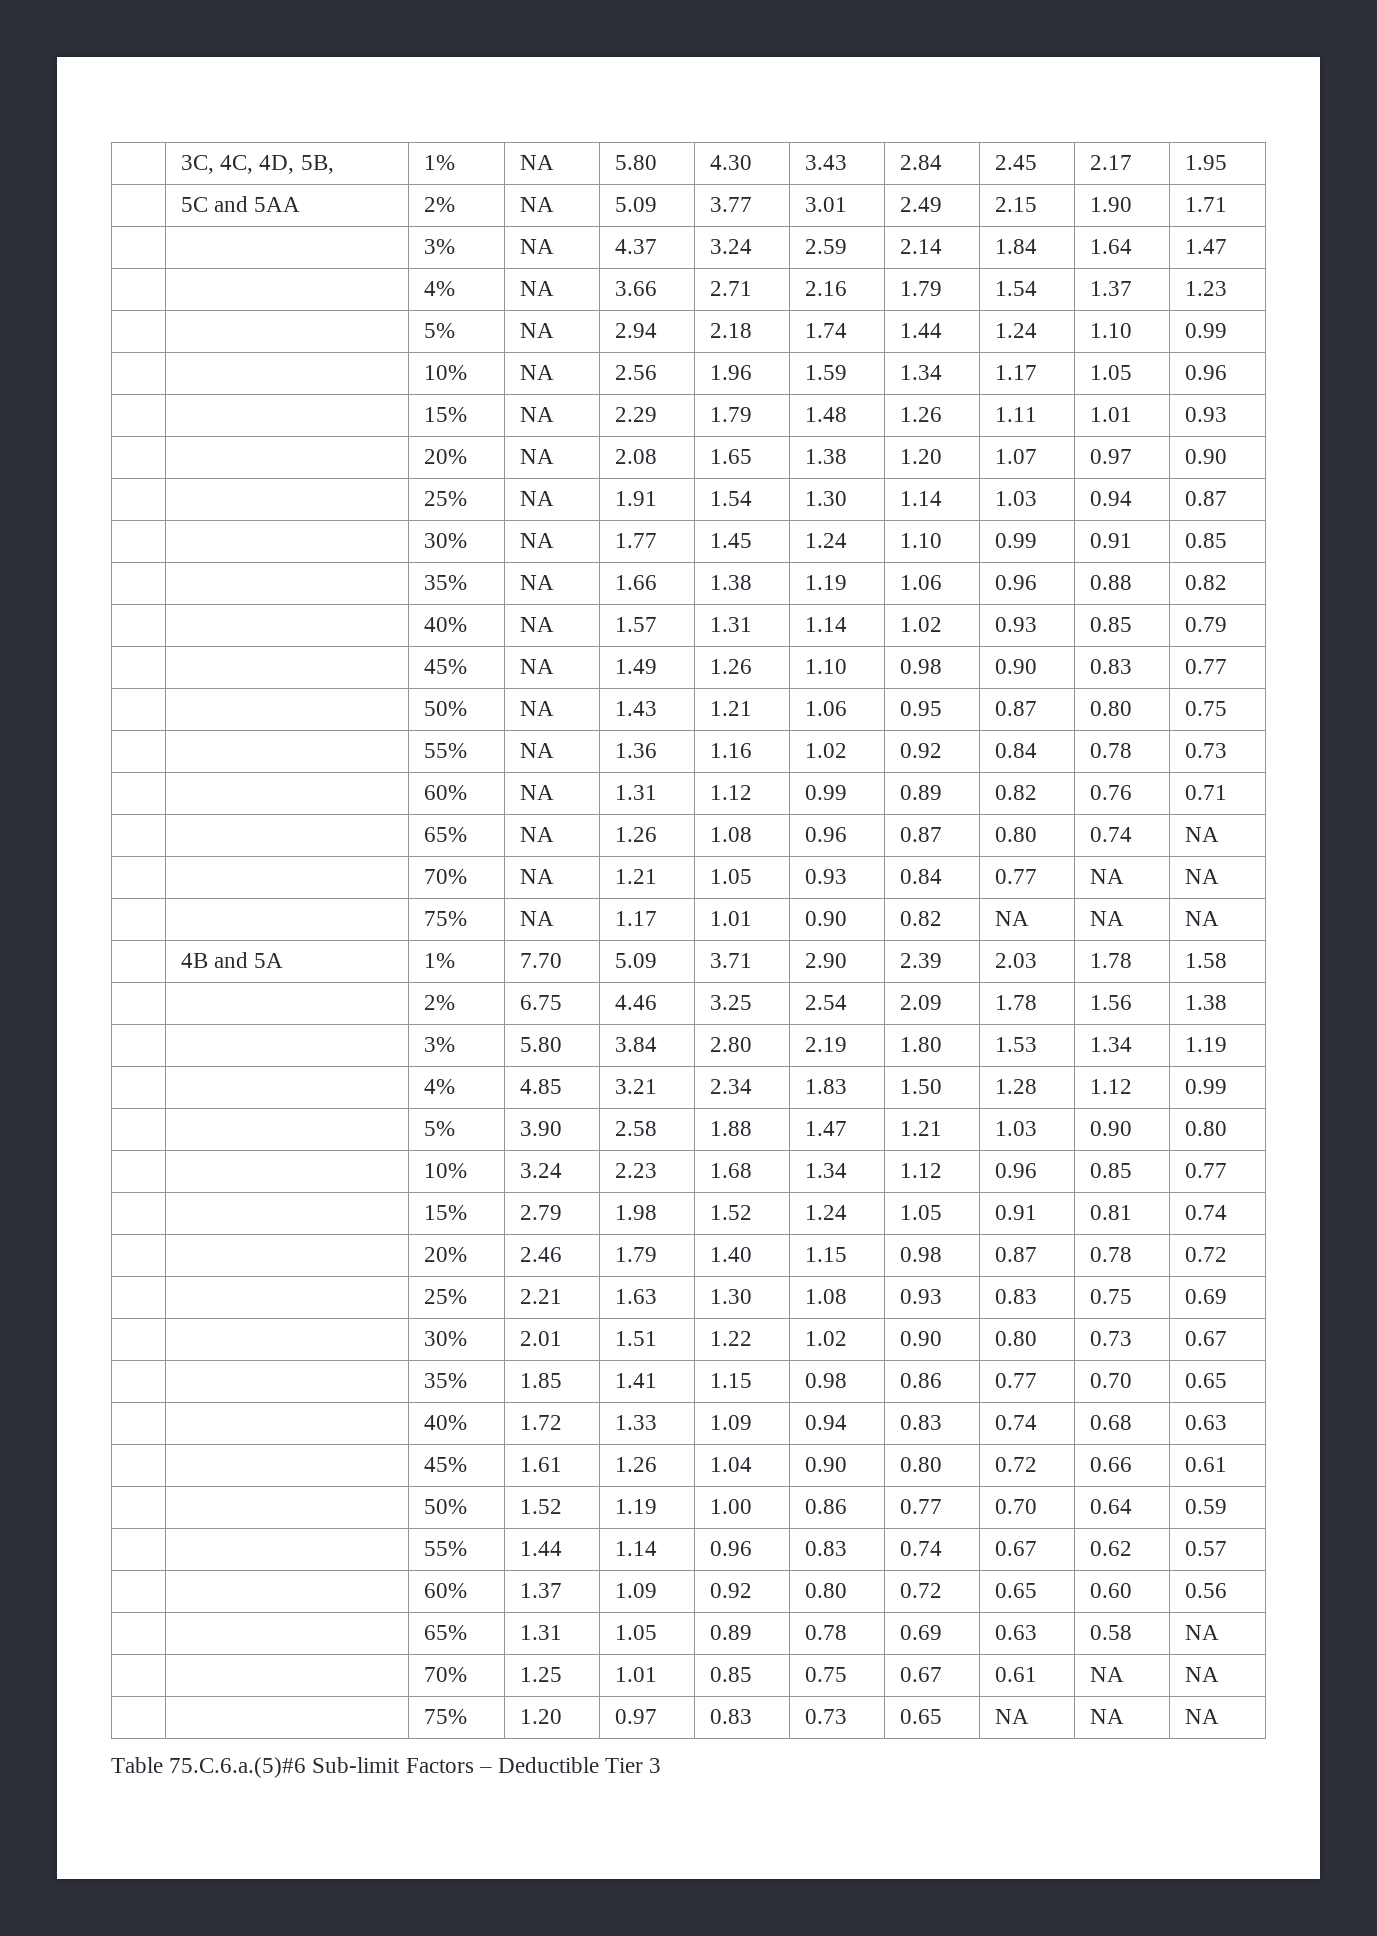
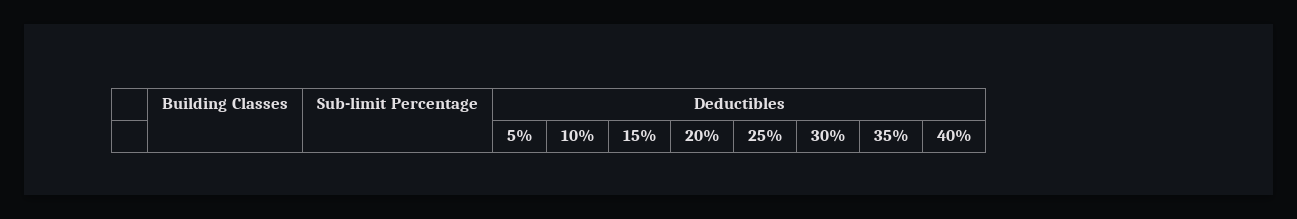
- | 3C, 4C, 4D, 5B, | 1% | NA | 5.80 | 4.30 | 3.43 | 2.84 | 2.45 | 2.17 | 1.95
- | 5C and 5AA | 2% | NA | 5.09 | 3.77 | 3.01 | 2.49 | 2.15 | 1.90 | 1.71
- | | 3% | NA | 4.37 | 3.24 | 2.59 | 2.14 | 1.84 | 1.64 | 1.47
- | | 4% | NA | 3.66 | 2.71 | 2.16 | 1.79 | 1.54 | 1.37 | 1.23
- | | 5% | NA | 2.94 | 2.18 | 1.74 | 1.44 | 1.24 | 1.10 | 0.99
- | | 10% | NA | 2.56 | 1.96 | 1.59 | 1.34 | 1.17 | 1.05 | 0.96
- | | 15% | NA | 2.29 | 1.79 | 1.48 | 1.26 | 1.11 | 1.01 | 0.93
- | | 20% | NA | 2.08 | 1.65 | 1.38 | 1.20 | 1.07 | 0.97 | 0.90
- | | 25% | NA | 1.91 | 1.54 | 1.30 | 1.14 | 1.03 | 0.94 | 0.87
- | | 30% | NA | 1.77 | 1.45 | 1.24 | 1.10 | 0.99 | 0.91 | 0.85
- | | 35% | NA | 1.66 | 1.38 | 1.19 | 1.06 | 0.96 | 0.88 | 0.82
- | | 40% | NA | 1.57 | 1.31 | 1.14 | 1.02 | 0.93 | 0.85 | 0.79
- | | 45% | NA | 1.49 | 1.26 | 1.10 | 0.98 | 0.90 | 0.83 | 0.77
- | | 50% | NA | 1.43 | 1.21 | 1.06 | 0.95 | 0.87 | 0.80 | 0.75
- | | 55% | NA | 1.36 | 1.16 | 1.02 | 0.92 | 0.84 | 0.78 | 0.73
- | | 60% | NA | 1.31 | 1.12 | 0.99 | 0.89 | 0.82 | 0.76 | 0.71
- | | 65% | NA | 1.26 | 1.08 | 0.96 | 0.87 | 0.80 | 0.74 | NA
- | | 70% | NA | 1.21 | 1.05 | 0.93 | 0.84 | 0.77 | NA | NA
- | | 75% | NA | 1.17 | 1.01 | 0.90 | 0.82 | NA | NA | NA
- | 4B and 5A | 1% | 7.70 | 5.09 | 3.71 | 2.90 | 2.39 | 2.03 | 1.78 | 1.58
- | | 2% | 6.75 | 4.46 | 3.25 | 2.54 | 2.09 | 1.78 | 1.56 | 1.38
- | | 3% | 5.80 | 3.84 | 2.80 | 2.19 | 1.80 | 1.53 | 1.34 | 1.19
- | | 4% | 4.85 | 3.21 | 2.34 | 1.83 | 1.50 | 1.28 | 1.12 | 0.99
- | | 5% | 3.90 | 2.58 | 1.88 | 1.47 | 1.21 | 1.03 | 0.90 | 0.80
- | | 10% | 3.24 | 2.23 | 1.68 | 1.34 | 1.12 | 0.96 | 0.85 | 0.77
- | | 15% | 2.79 | 1.98 | 1.52 | 1.24 | 1.05 | 0.91 | 0.81 | 0.74
- | | 20% | 2.46 | 1.79 | 1.40 | 1.15 | 0.98 | 0.87 | 0.78 | 0.72
- | | 25% | 2.21 | 1.63 | 1.30 | 1.08 | 0.93 | 0.83 | 0.75 | 0.69
- | | 30% | 2.01 | 1.51 | 1.22 | 1.02 | 0.90 | 0.80 | 0.73 | 0.67
- | | 35% | 1.85 | 1.41 | 1.15 | 0.98 | 0.86 | 0.77 | 0.70 | 0.65
- | | 40% | 1.72 | 1.33 | 1.09 | 0.94 | 0.83 | 0.74 | 0.68 | 0.63
- | | 45% | 1.61 | 1.26 | 1.04 | 0.90 | 0.80 | 0.72 | 0.66 | 0.61
- | | 50% | 1.52 | 1.19 | 1.00 | 0.86 | 0.77 | 0.70 | 0.64 | 0.59
- | | 55% | 1.44 | 1.14 | 0.96 | 0.83 | 0.74 | 0.67 | 0.62 | 0.57
- | | 60% | 1.37 | 1.09 | 0.92 | 0.80 | 0.72 | 0.65 | 0.60 | 0.56
- | | 65% | 1.31 | 1.05 | 0.89 | 0.78 | 0.69 | 0.63 | 0.58 | NA
- | | 70% | 1.25 | 1.01 | 0.85 | 0.75 | 0.67 | 0.61 | NA | NA
- | | 75% | 1.20 | 0.97 | 0.83 | 0.73 | 0.65 | NA | NA | NA
- Table 75.C.6.a.(5)#6 Sub-limit Factors – Deductible Tier 3
+ | Building Classes | Sub-limit Percentage | Deductibles
+ | | | 5% | 10% | 15% | 20% | 25% | 30% | 35% | 40%

